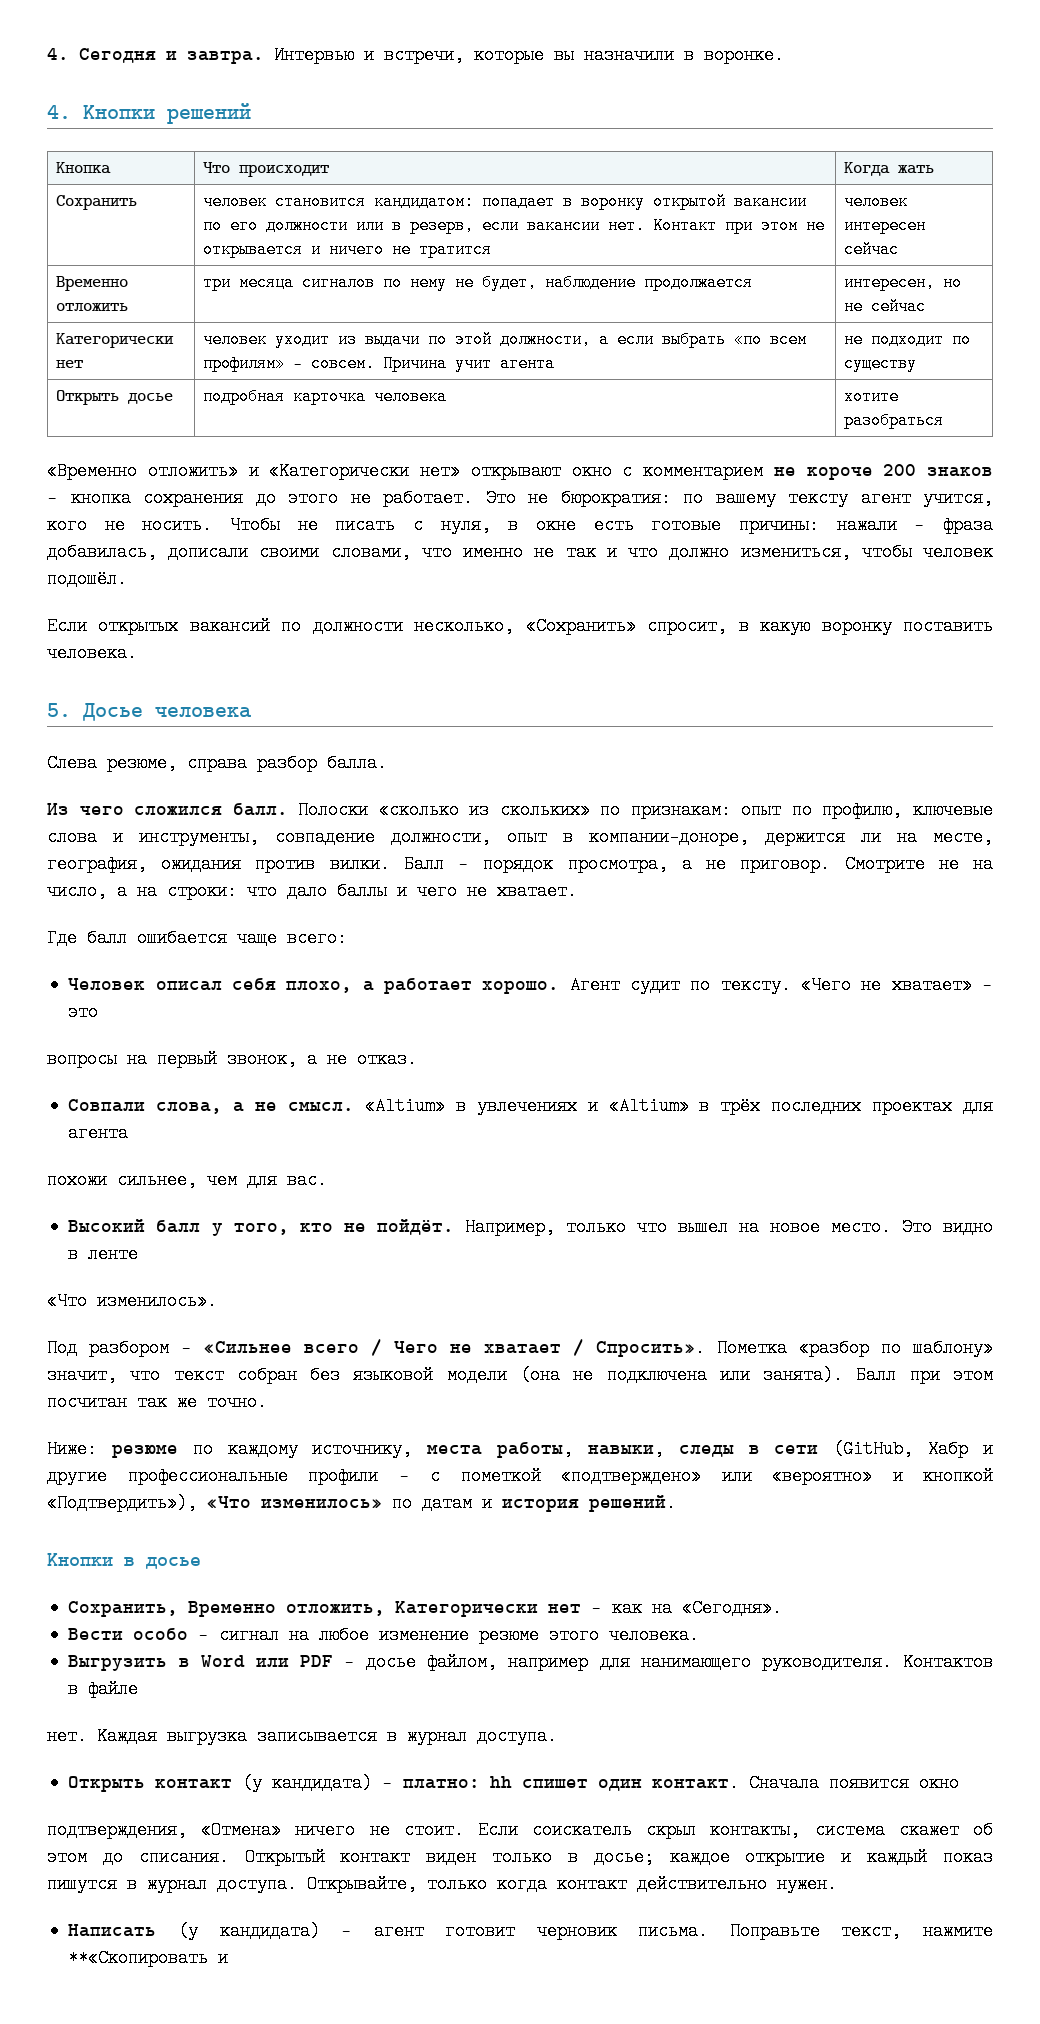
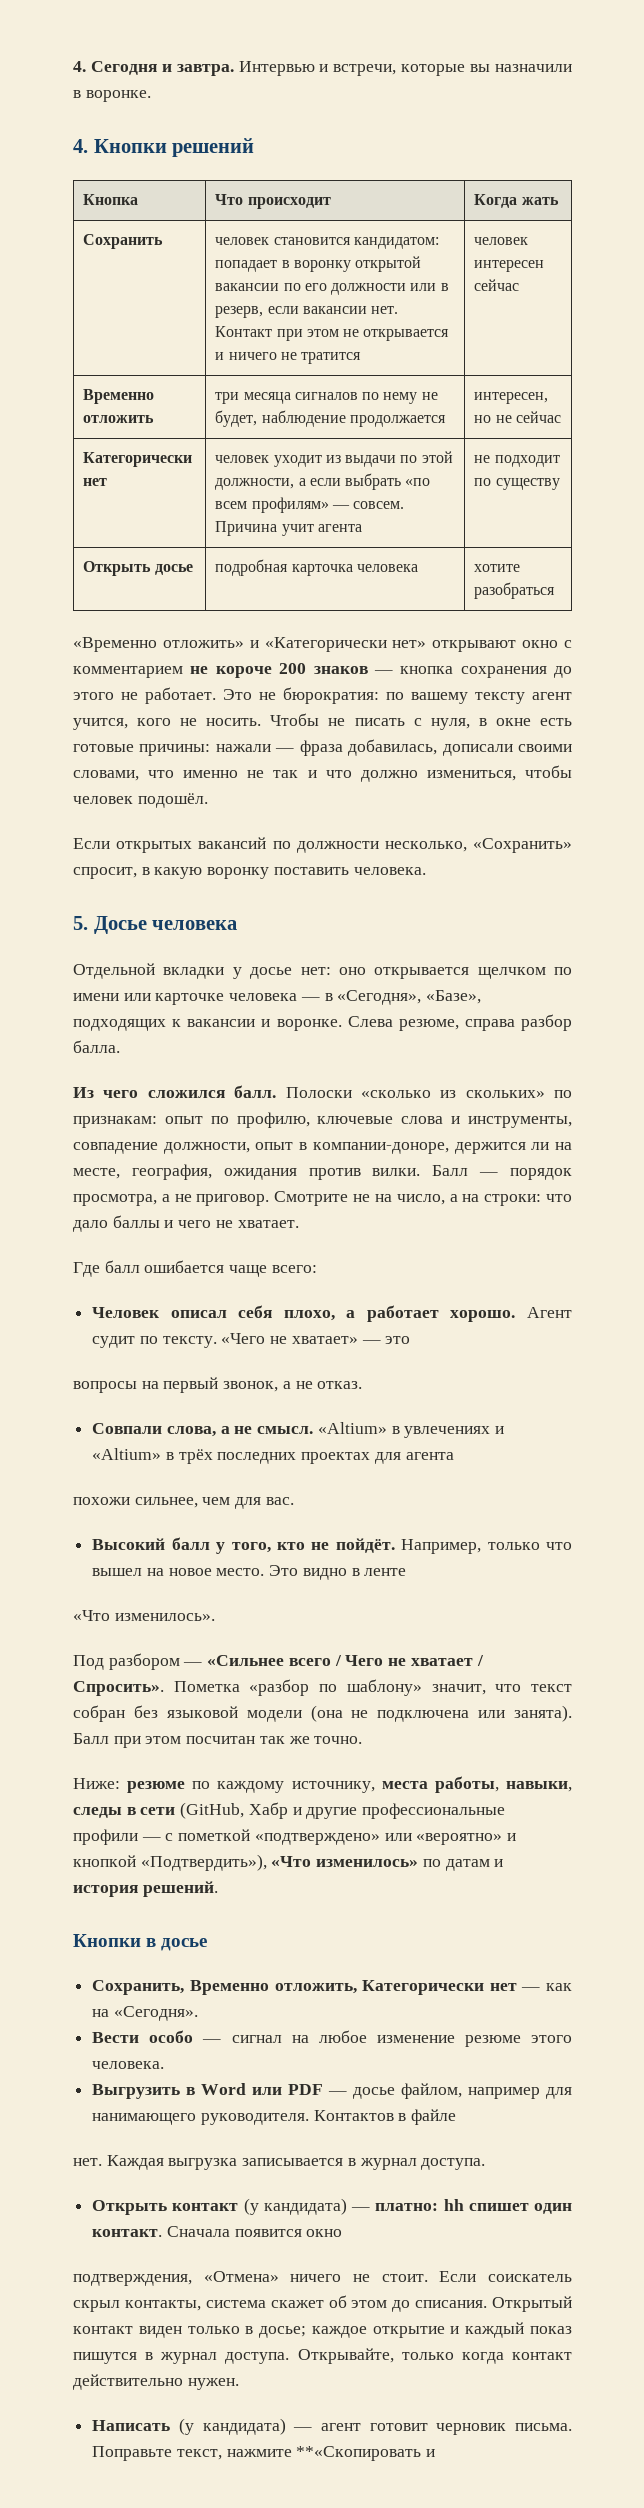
+ Отдельной вкладки у досье нет: оно открывается щелчком по имени или карточке человека — в «Сегодня», «Базе», подходящих к вакансии и воронке.

